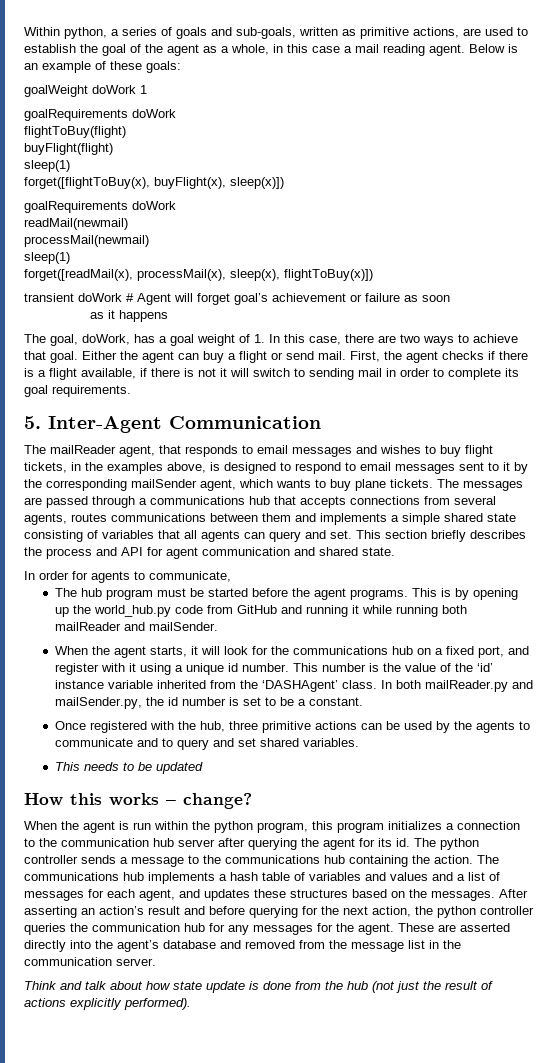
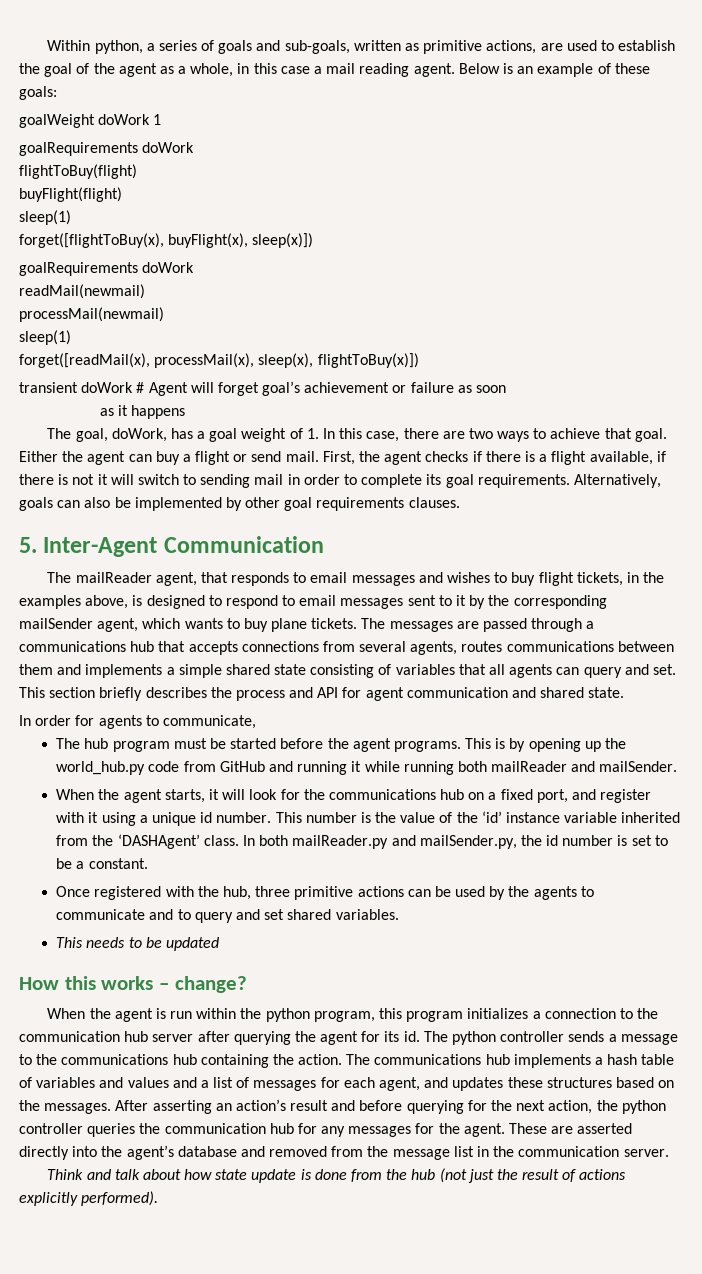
+ Alternatively, goals can also be implemented by other goal requirements clauses.

